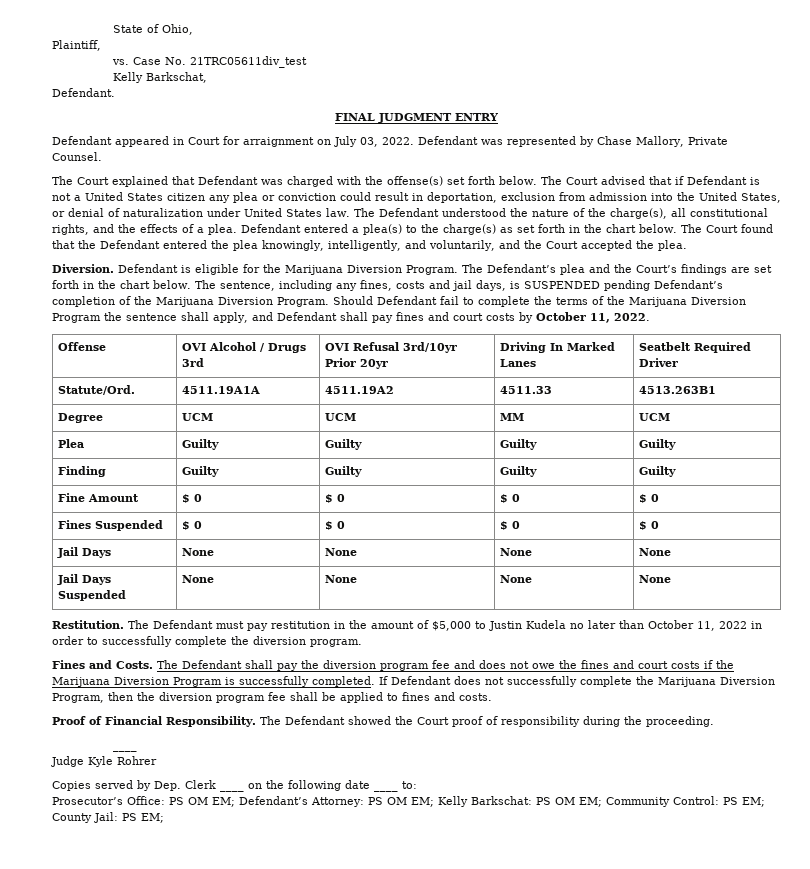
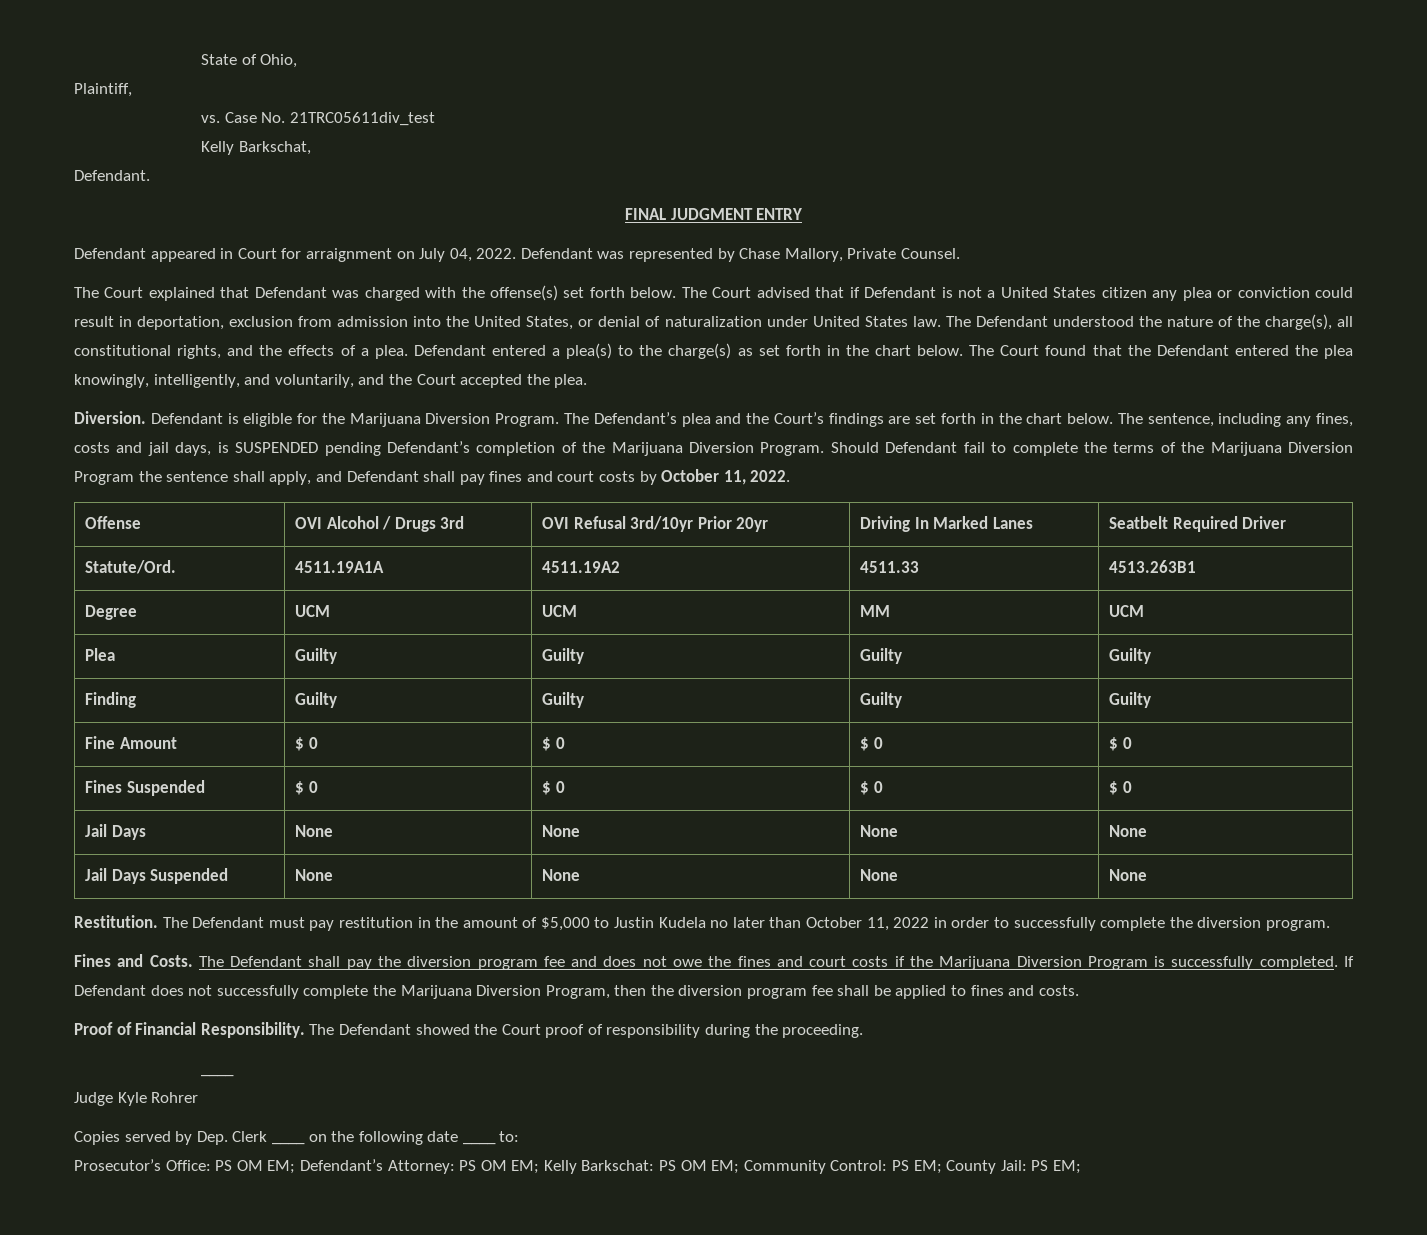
- Defendant appeared in Court for arraignment on July 03, 2022.
+ Defendant appeared in Court for arraignment on July 04, 2022.

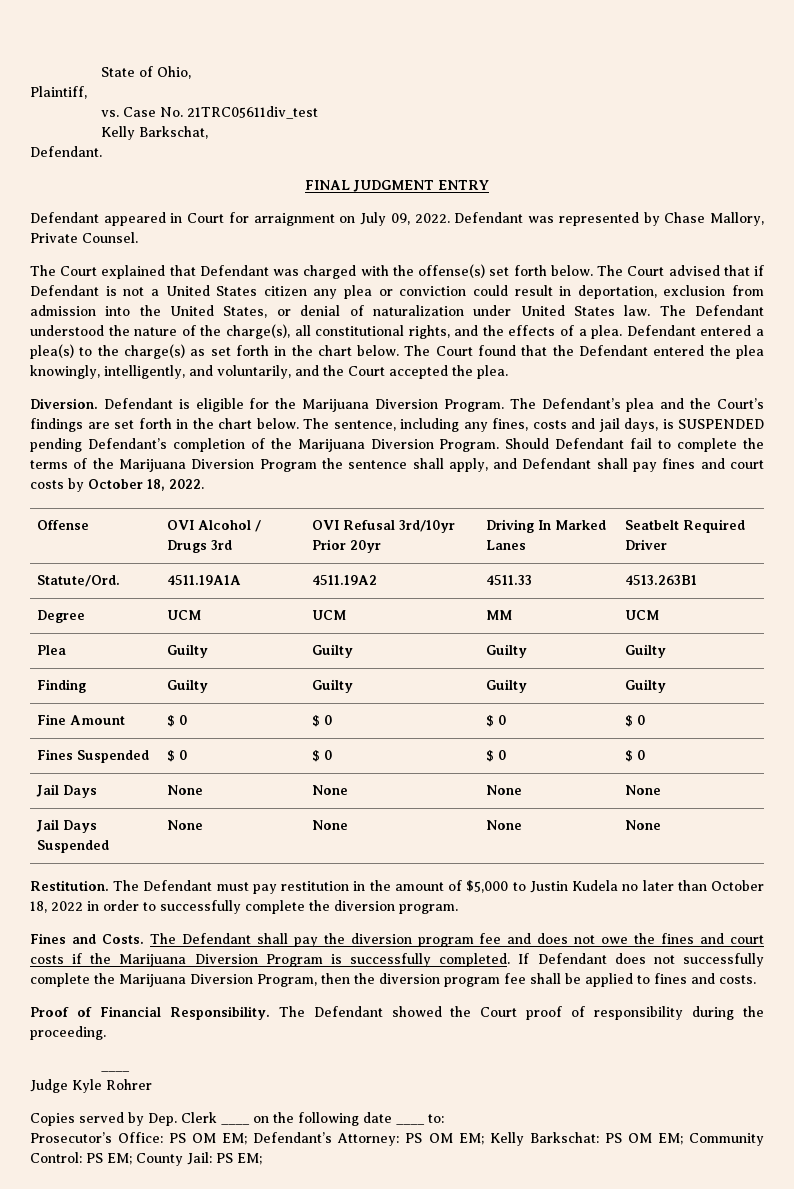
- Defendant appeared in Court for arraignment on July 04, 2022.
+ Defendant appeared in Court for arraignment on July 09, 2022.
- Should Defendant fail to complete the terms of the Marijuana Diversion Program the sentence shall apply, and Defendant shall pay fines and court costs by October 11, 2022.
+ Should Defendant fail to complete the terms of the Marijuana Diversion Program the sentence shall apply, and Defendant shall pay fines and court costs by October 18, 2022.
- The Defendant must pay restitution in the amount of $5,000 to Justin Kudela no later than October 11, 2022 in order to successfully complete the diversion program.
+ The Defendant must pay restitution in the amount of $5,000 to Justin Kudela no later than October 18, 2022 in order to successfully complete the diversion program.

